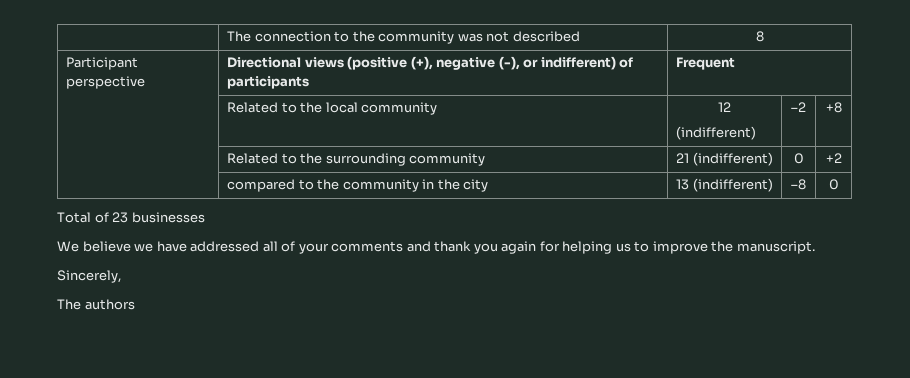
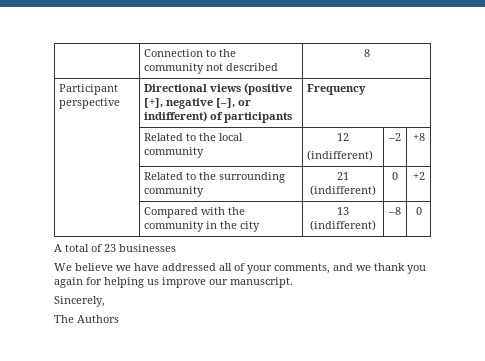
- | The connection to the community was not described | 8
+ | Connection to the community not described | 8
- Participant perspective | Directional views (positive (+), negative (-), or indifferent) of participants | Frequent
+ Participant perspective | Directional views (positive [+], negative [–], or indifferent) of participants | Frequency
- | compared to the community in the city | 13 (indifferent) | –8 | 0
+ | Compared with the community in the city | 13 (indifferent) | –8 | 0
- Total of 23 businesses
+ A total of 23 businesses
- We believe we have addressed all of your comments and thank you again for helping us to improve the manuscript.
+ We believe we have addressed all of your comments, and we thank you again for helping us improve our manuscript.
- The authors
+ The Authors

